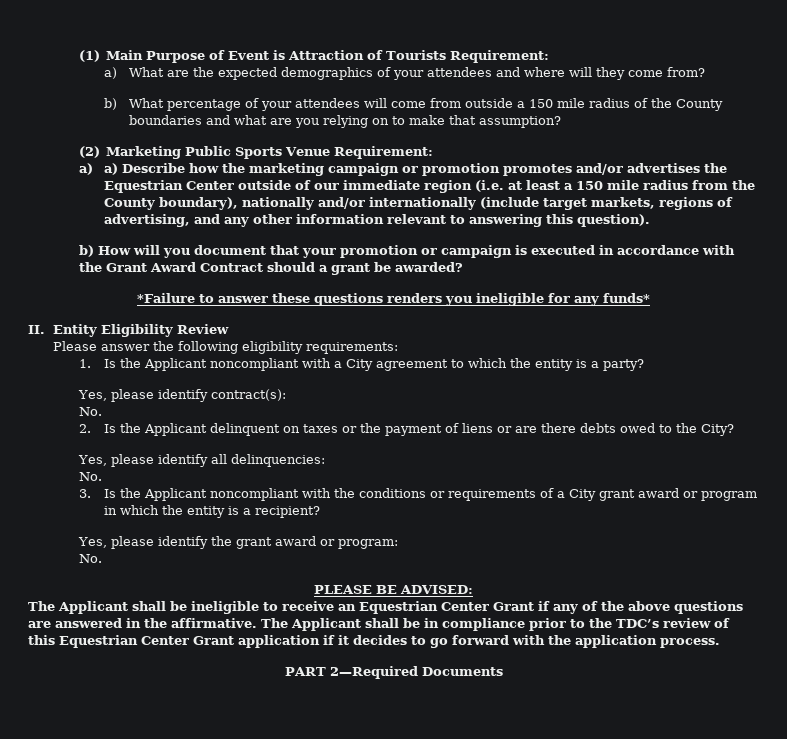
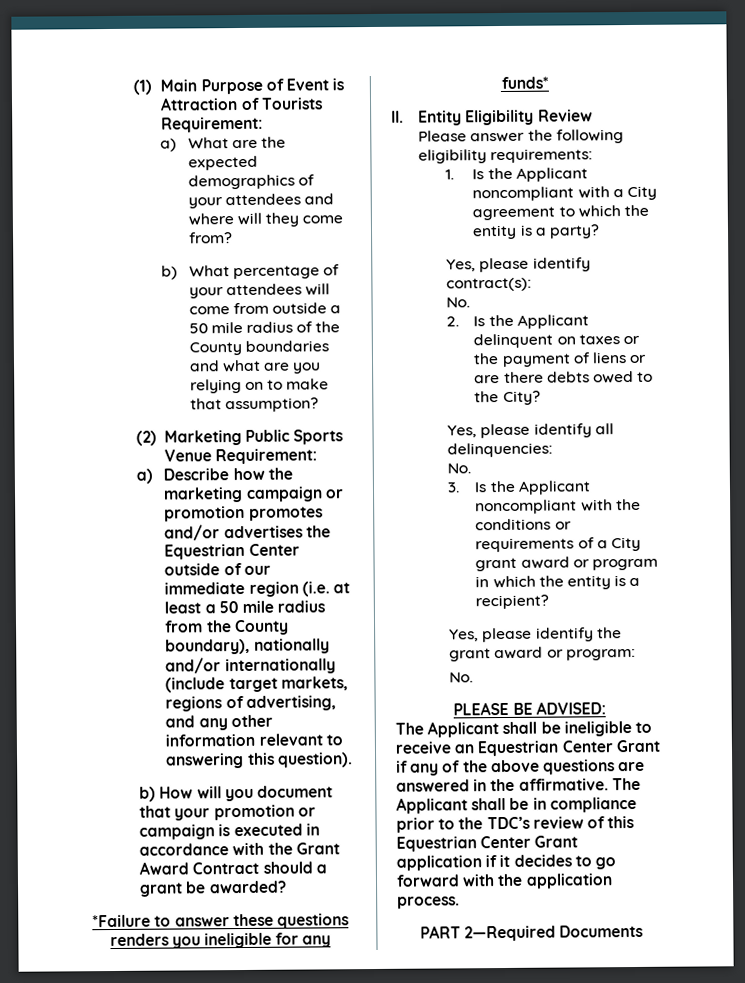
- b) What percentage of your attendees will come from outside a 150 mile radius of the County boundaries and what are you relying on to make that assumption?
+ b) What percentage of your attendees will come from outside a 50 mile radius of the County boundaries and what are you relying on to make that assumption?
- a) a) Describe how the marketing campaign or promotion promotes and/or advertises the Equestrian Center outside of our immediate region (i.e. at least a 150 mile radius from the County boundary), nationally and/or internationally (include target markets, regions of advertising, and any other information relevant to answering this question).
+ a) Describe how the marketing campaign or promotion promotes and/or advertises the Equestrian Center outside of our immediate region (i.e. at least a 50 mile radius from the County boundary), nationally and/or internationally (include target markets, regions of advertising, and any other information relevant to answering this question).

